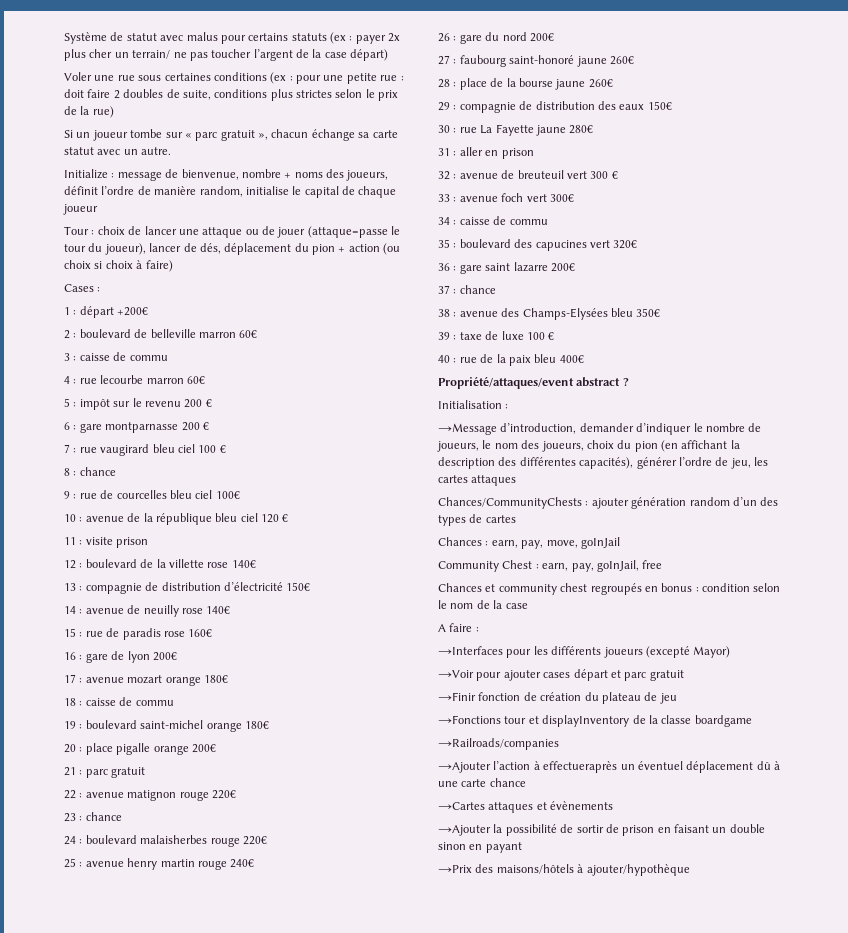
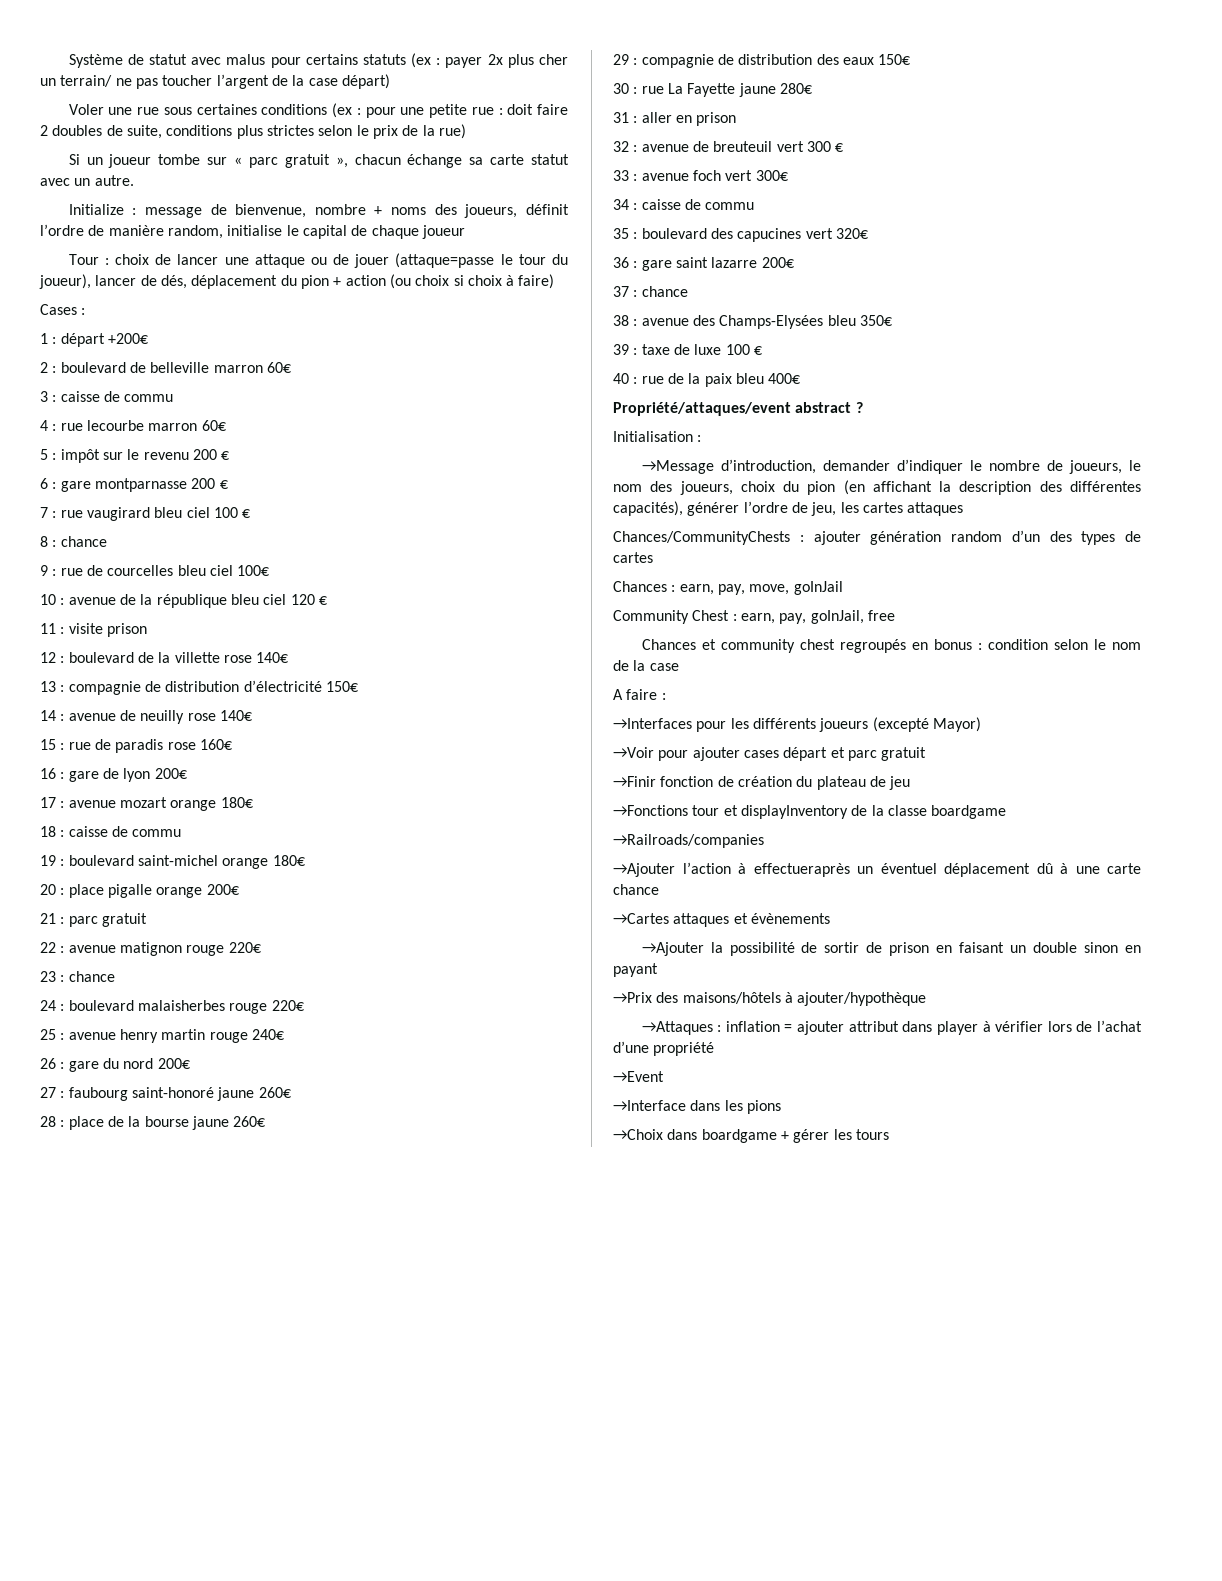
+ →Attaques : inflation = ajouter attribut dans player à vérifier lors de l’achat d’une propriété
+ →Event
+ →Interface dans les pions
+ →Choix dans boardgame + gérer les tours

